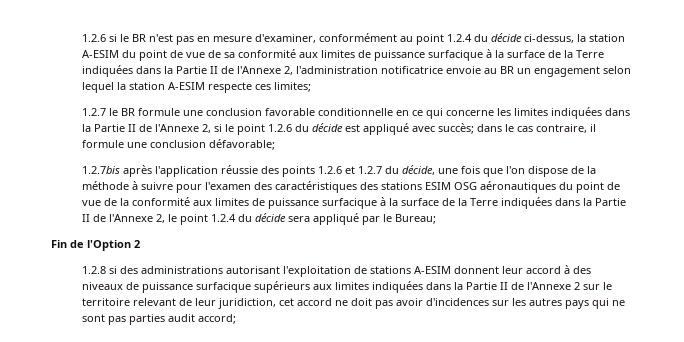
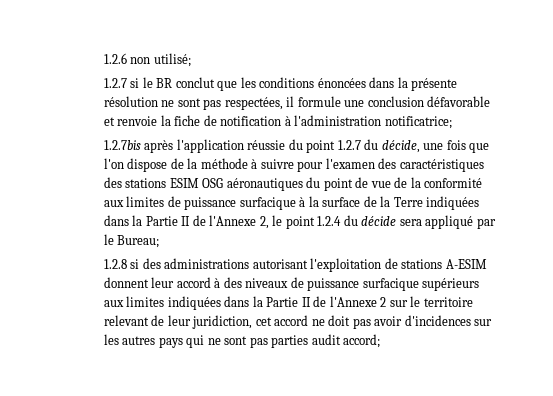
- 1.2.6 si le BR n'est pas en mesure d'examiner, conformément au point 1.2.4 du décide ci-dessus, la station A-ESIM du point de vue de sa conformité aux limites de puissance surfacique à la surface de la Terre indiquées dans la Partie II de l'Annexe 2, l'administration notificatrice envoie au BR un engagement selon lequel la station A-ESIM respecte ces limites;
- 1.2.7 le BR formule une conclusion favorable conditionnelle en ce qui concerne les limites indiquées dans la Partie II de l'Annexe 2, si le point 1.2.6 du décide est appliqué avec succès; dans le cas contraire, il formule une conclusion défavorable;
+ 1.2.6 non utilisé;
+ 1.2.7 si le BR conclut que les conditions énoncées dans la présente résolution ne sont pas respectées, il formule une conclusion défavorable et renvoie la fiche de notification à l'administration notificatrice;
- 1.2.7bis après l'application réussie des points 1.2.6 et 1.2.7 du décide, une fois que l'on dispose de la méthode à suivre pour l'examen des caractéristiques des stations ESIM OSG aéronautiques du point de vue de la conformité aux limites de puissance surfacique à la surface de la Terre indiquées dans la Partie II de l'Annexe 2, le point 1.2.4 du décide sera appliqué par le Bureau;
+ 1.2.7bis après l'application réussie du point 1.2.7 du décide, une fois que l'on dispose de la méthode à suivre pour l'examen des caractéristiques des stations ESIM OSG aéronautiques du point de vue de la conformité aux limites de puissance surfacique à la surface de la Terre indiquées dans la Partie II de l'Annexe 2, le point 1.2.4 du décide sera appliqué par le Bureau;
- Fin de l'Option 2

